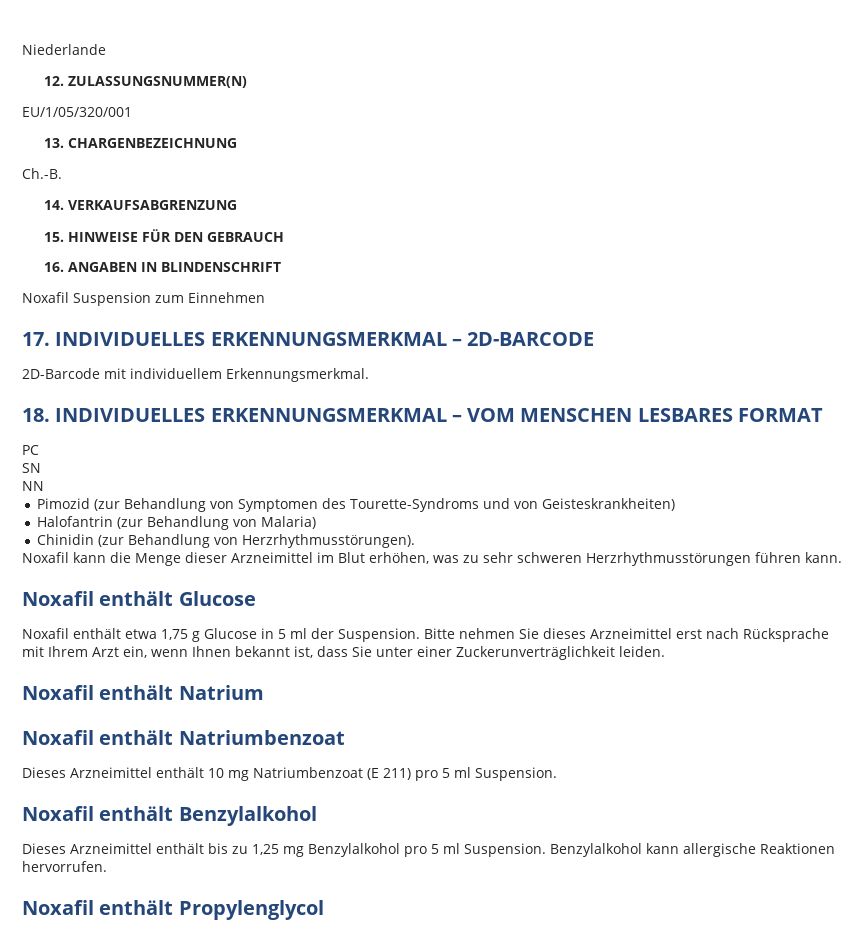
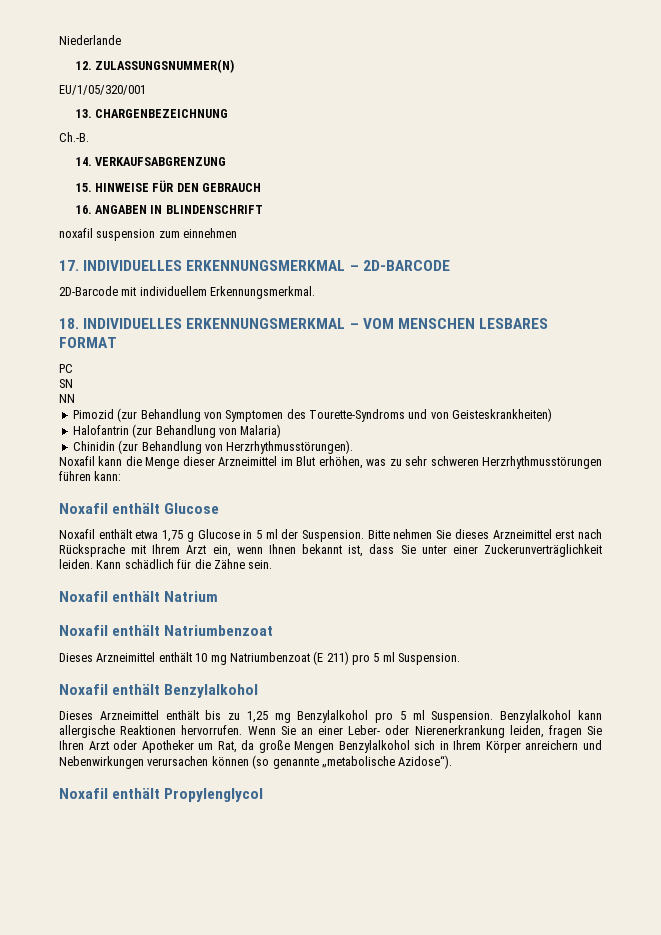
- Noxafil Suspension zum Einnehmen
+ noxafil suspension zum einnehmen
- Noxafil kann die Menge dieser Arzneimittel im Blut erhöhen, was zu sehr schweren Herzrhythmusstörungen führen kann.
+ Noxafil kann die Menge dieser Arzneimittel im Blut erhöhen, was zu sehr schweren Herzrhythmusstörungen führen kann:
+ Kann schädlich für die Zähne sein.
+ Wenn Sie an einer Leber- oder Nierenerkrankung leiden, fragen Sie Ihren Arzt oder Apotheker um Rat, da große Mengen Benzylalkohol sich in Ihrem Körper anreichern und Nebenwirkungen verursachen können (so genannte „metabolische Azidose“).

